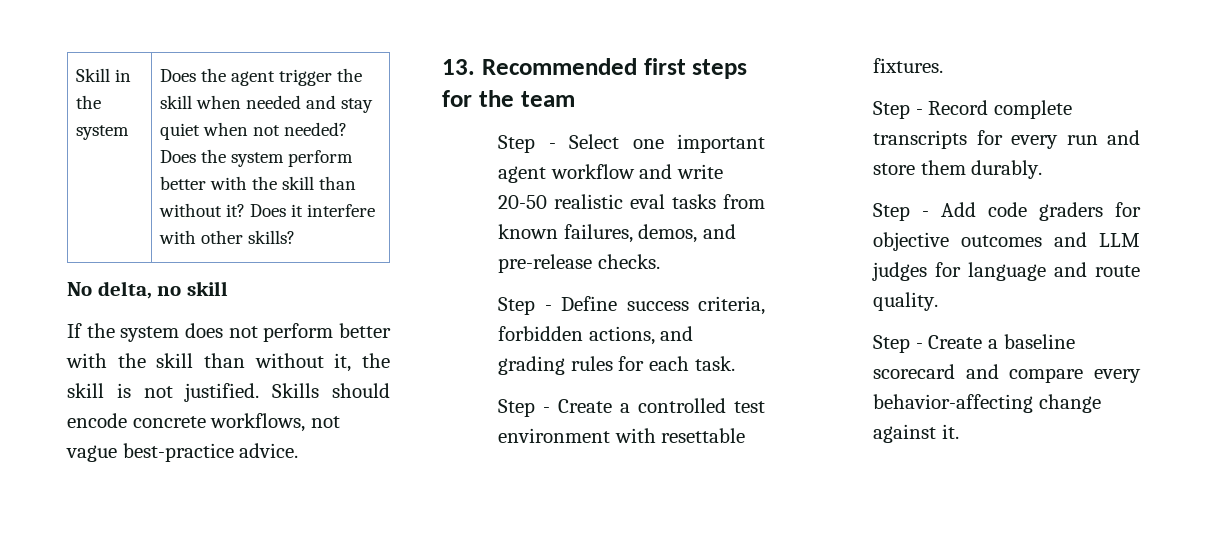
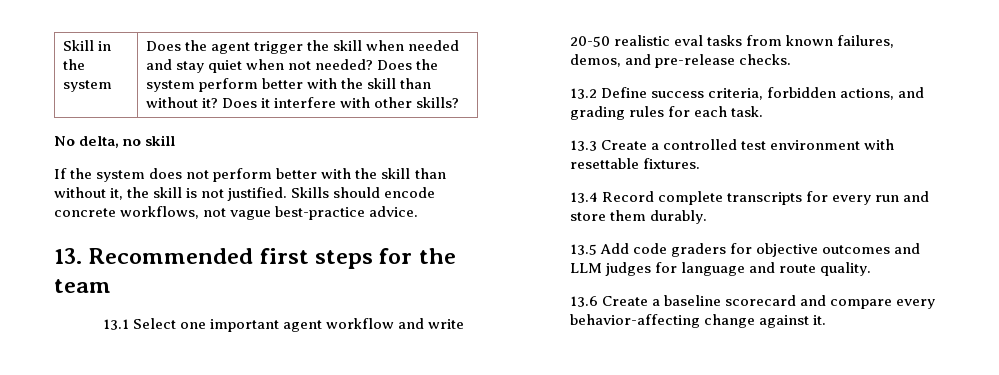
- Step - Select one important agent workflow and write 20-50 realistic eval tasks from known failures, demos, and pre-release checks.
+ 13.1 Select one important agent workflow and write 20-50 realistic eval tasks from known failures, demos, and pre-release checks.
- Step - Define success criteria, forbidden actions, and grading rules for each task.
+ 13.2 Define success criteria, forbidden actions, and grading rules for each task.
- Step - Create a controlled test environment with resettable fixtures.
+ 13.3 Create a controlled test environment with resettable fixtures.
- Step - Record complete transcripts for every run and store them durably.
+ 13.4 Record complete transcripts for every run and store them durably.
- Step - Add code graders for objective outcomes and LLM judges for language and route quality.
+ 13.5 Add code graders for objective outcomes and LLM judges for language and route quality.
- Step - Create a baseline scorecard and compare every behavior-affecting change against it.
+ 13.6 Create a baseline scorecard and compare every behavior-affecting change against it.

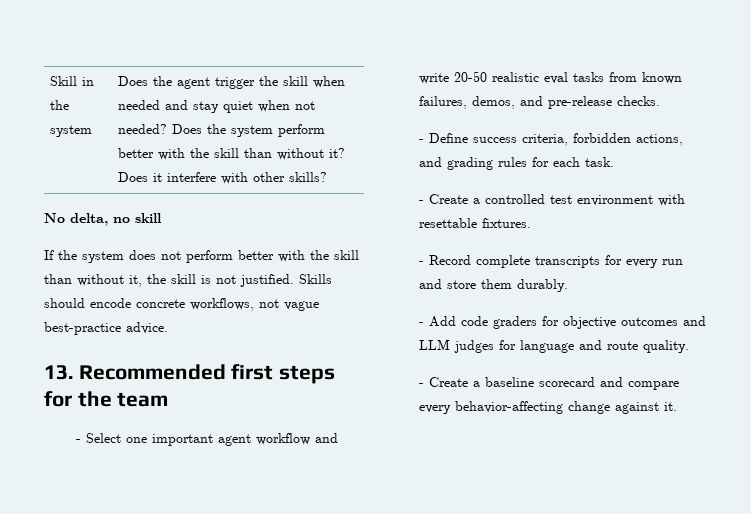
- 13.1 Select one important agent workflow and write 20-50 realistic eval tasks from known failures, demos, and pre-release checks.
+ - Select one important agent workflow and write 20-50 realistic eval tasks from known failures, demos, and pre-release checks.
- 13.2 Define success criteria, forbidden actions, and grading rules for each task.
+ - Define success criteria, forbidden actions, and grading rules for each task.
- 13.3 Create a controlled test environment with resettable fixtures.
+ - Create a controlled test environment with resettable fixtures.
- 13.4 Record complete transcripts for every run and store them durably.
+ - Record complete transcripts for every run and store them durably.
- 13.5 Add code graders for objective outcomes and LLM judges for language and route quality.
+ - Add code graders for objective outcomes and LLM judges for language and route quality.
- 13.6 Create a baseline scorecard and compare every behavior-affecting change against it.
+ - Create a baseline scorecard and compare every behavior-affecting change against it.

